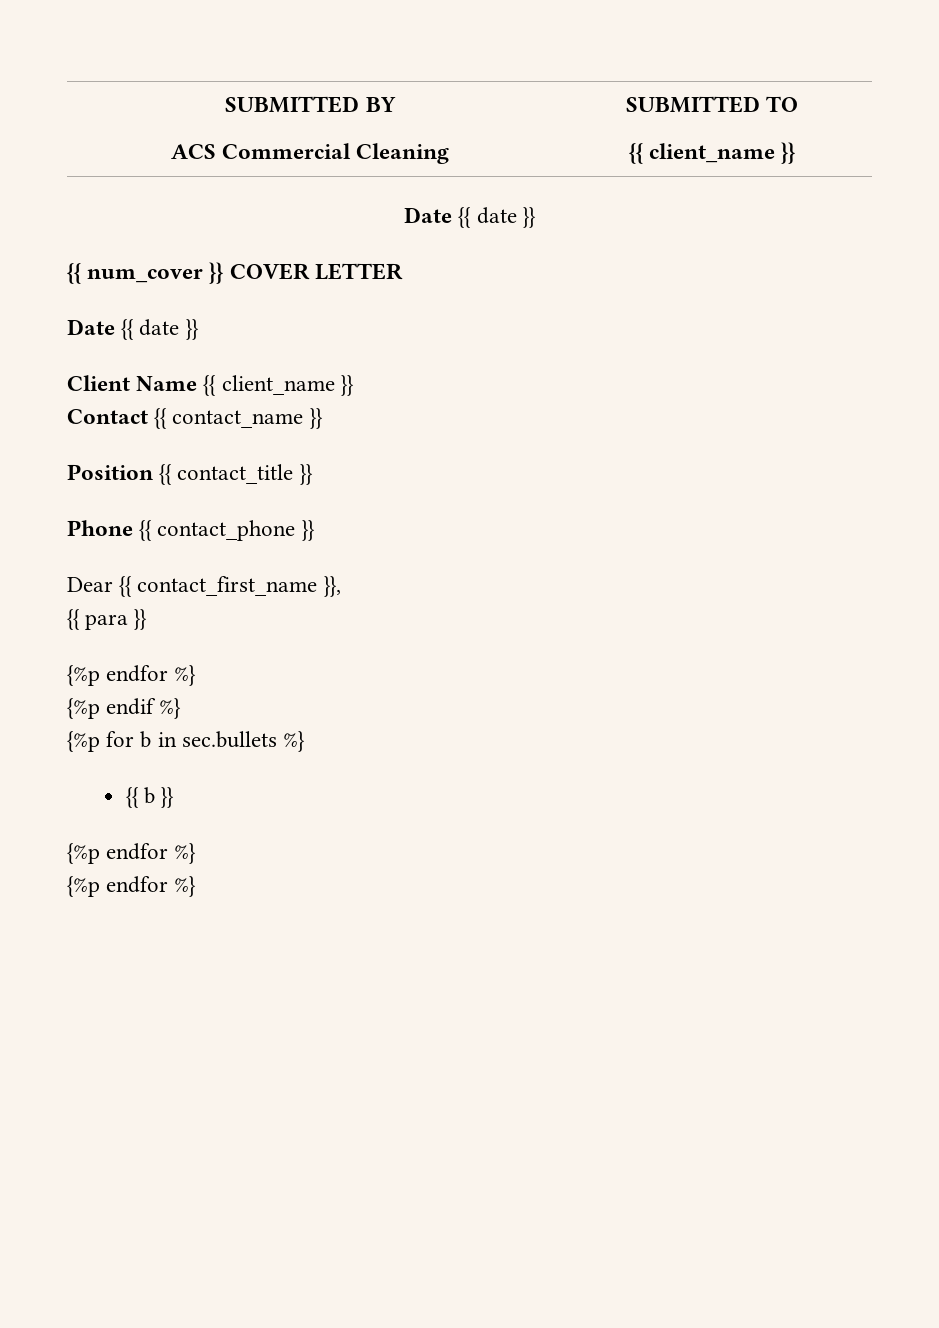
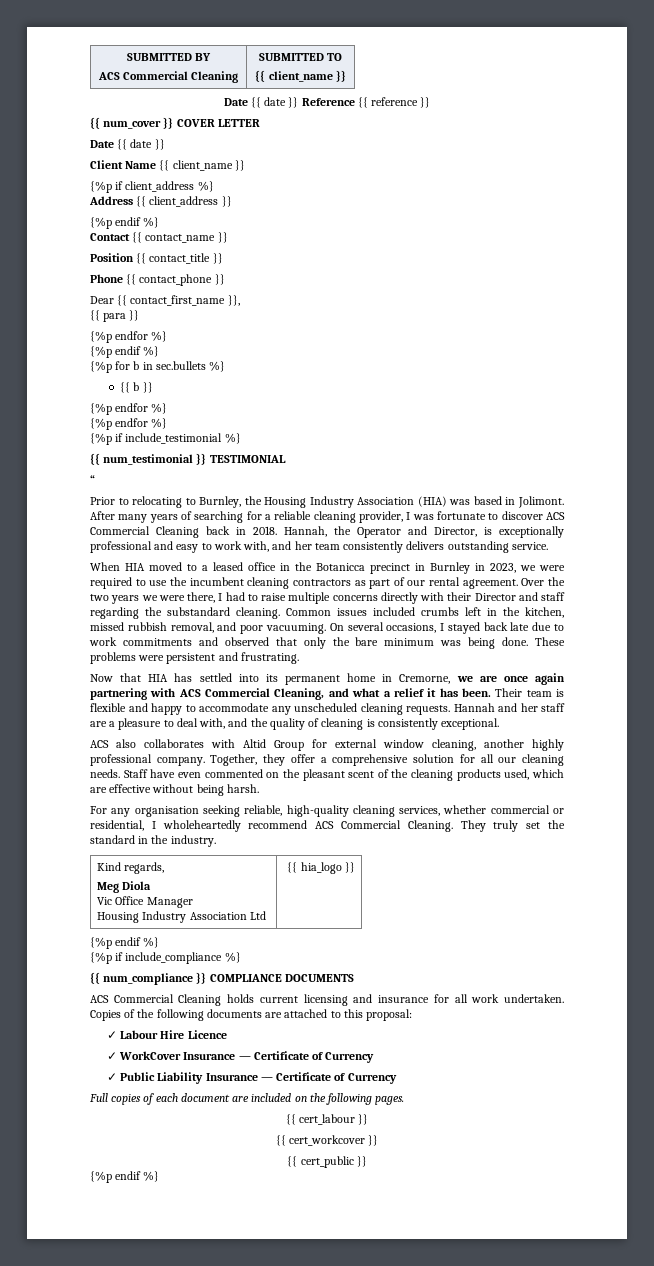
  SUBMITTED BY
  ACS Commercial Cleaning | SUBMITTED TO
  {{ client_name }}
- Date {{ date }}
+ Date {{ date }} Reference {{ reference }}
+ {%p if client_address %}
+ Address {{ client_address }}
+ {%p endif %}
+ {%p if include_testimonial %}
+ {{ num_testimonial }} TESTIMONIAL
+ “
+ Prior to relocating to Burnley, the Housing Industry Association (HIA) was based in Jolimont. After many years of searching for a reliable cleaning provider, I was fortunate to discover ACS Commercial Cleaning back in 2018. Hannah, the Operator and Director, is exceptionally professional and easy to work with, and her team consistently delivers outstanding service.
+ When HIA moved to a leased office in the Botanicca precinct in Burnley in 2023, we were required to use the incumbent cleaning contractors as part of our rental agreement. Over the two years we were there, I had to raise multiple concerns directly with their Director and staff regarding the substandard cleaning. Common issues included crumbs left in the kitchen, missed rubbish removal, and poor vacuuming. On several occasions, I stayed back late due to work commitments and observed that only the bare minimum was being done. These problems were persistent and frustrating.
+ Now that HIA has settled into its permanent home in Cremorne, we are once again partnering with ACS Commercial Cleaning, and what a relief it has been. Their team is flexible and happy to accommodate any unscheduled cleaning requests. Hannah and her staff are a pleasure to deal with, and the quality of cleaning is consistently exceptional.
+ ACS also collaborates with Altid Group for external window cleaning, another highly professional company. Together, they offer a comprehensive solution for all our cleaning needs. Staff have even commented on the pleasant scent of the cleaning products used, which are effective without being harsh.
+ For any organisation seeking reliable, high-quality cleaning services, whether commercial or residential, I wholeheartedly recommend ACS Commercial Cleaning. They truly set the standard in the industry.
+ Kind regards,
+ Meg Diola
+ Vic Office Manager
+ Housing Industry Association Ltd | {{ hia_logo }}
+ {%p endif %}
+ {%p if include_compliance %}
+ {{ num_compliance }} COMPLIANCE DOCUMENTS
+ ACS Commercial Cleaning holds current licensing and insurance for all work undertaken. Copies of the following documents are attached to this proposal:
+ ✓ Labour Hire Licence
+ ✓ WorkCover Insurance — Certificate of Currency
+ ✓ Public Liability Insurance — Certificate of Currency
+ Full copies of each document are included on the following pages.
+ {{ cert_labour }}
+ {{ cert_workcover }}
+ {{ cert_public }}
+ {%p endif %}

